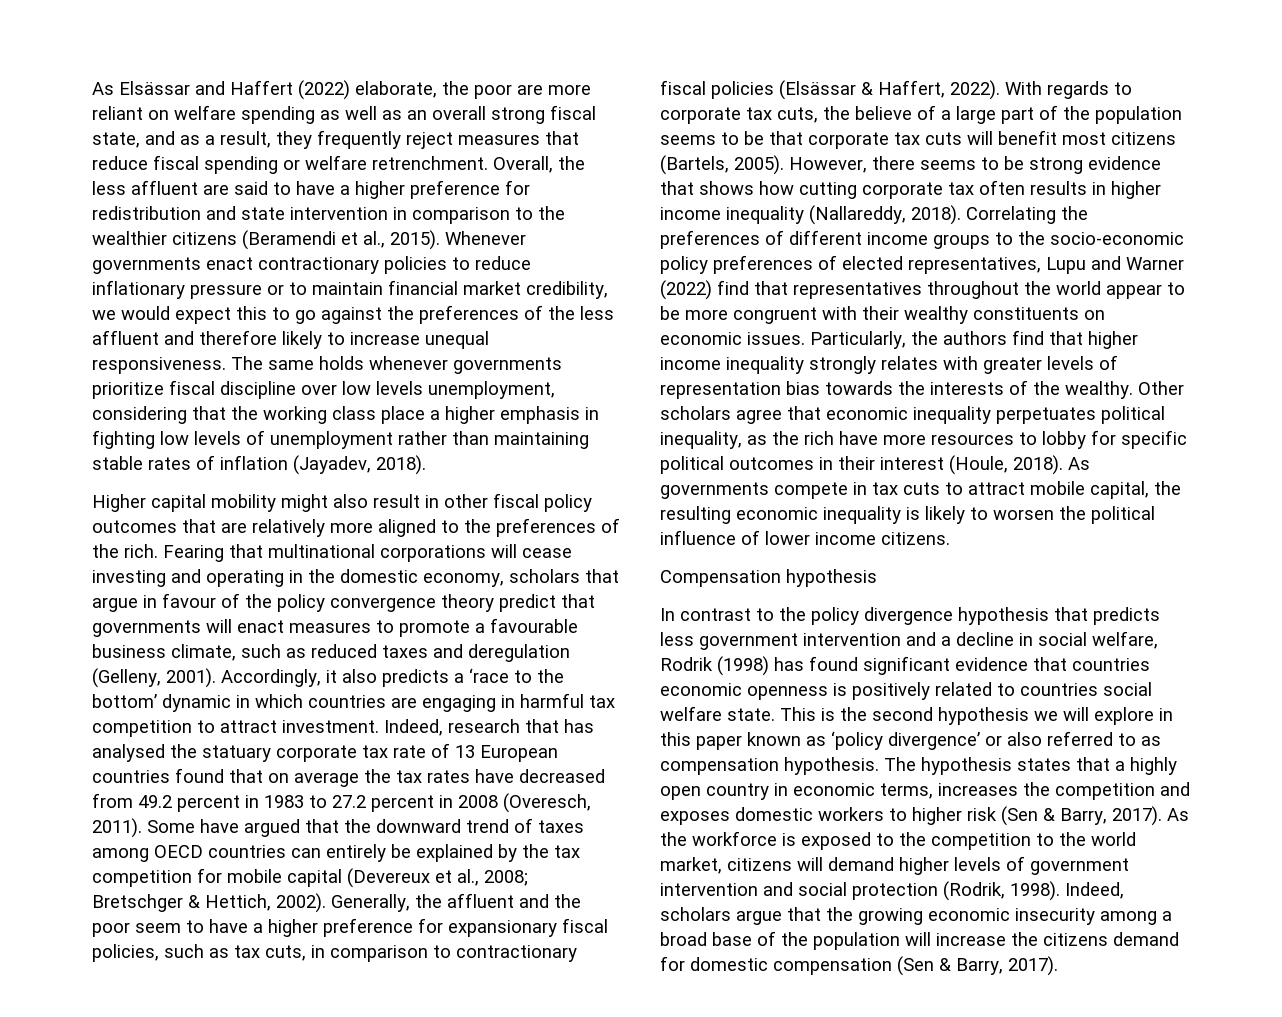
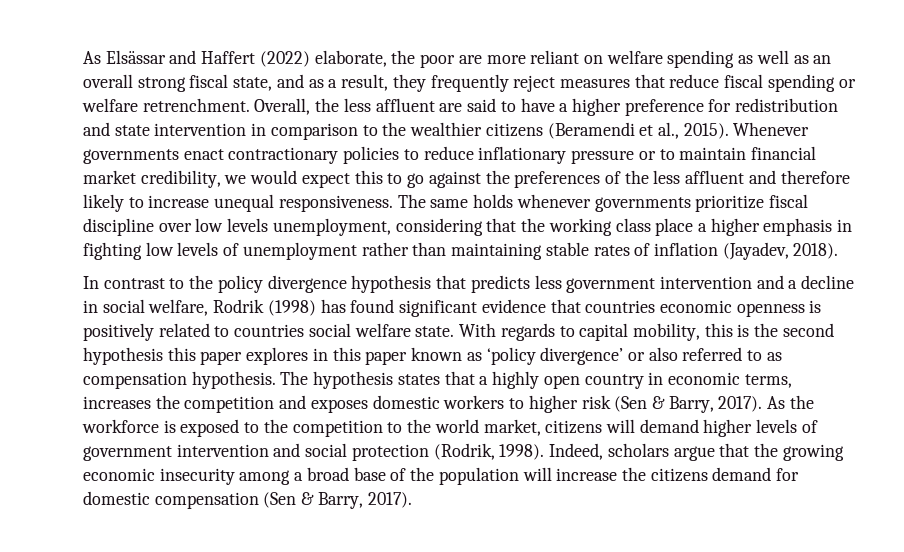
- Higher capital mobility might also result in other fiscal policy outcomes that are relatively more aligned to the preferences of the rich. Fearing that multinational corporations will cease investing and operating in the domestic economy, scholars that argue in favour of the policy convergence theory predict that governments will enact measures to promote a favourable business climate, such as reduced taxes and deregulation (Gelleny, 2001). Accordingly, it also predicts a ‘race to the bottom’ dynamic in which countries are engaging in harmful tax competition to attract investment. Indeed, research that has analysed the statuary corporate tax rate of 13 European countries found that on average the tax rates have decreased from 49.2 percent in 1983 to 27.2 percent in 2008 (Overesch, 2011). Some have argued that the downward trend of taxes among OECD countries can entirely be explained by the tax competition for mobile capital (Devereux et al., 2008; Bretschger & Hettich, 2002). Generally, the affluent and the poor seem to have a higher preference for expansionary fiscal policies, such as tax cuts, in comparison to contractionary fiscal policies (Elsässar & Haffert, 2022). With regards to corporate tax cuts, the believe of a large part of the population seems to be that corporate tax cuts will benefit most citizens (Bartels, 2005). However, there seems to be strong evidence that shows how cutting corporate tax often results in higher income inequality (Nallareddy, 2018). Correlating the preferences of different income groups to the socio-economic policy preferences of elected representatives, Lupu and Warner (2022) find that representatives throughout the world appear to be more congruent with their wealthy constituents on economic issues. Particularly, the authors find that higher income inequality strongly relates with greater levels of representation bias towards the interests of the wealthy. Other scholars agree that economic inequality perpetuates political inequality, as the rich have more resources to lobby for specific political outcomes in their interest (Houle, 2018). As governments compete in tax cuts to attract mobile capital, the resulting economic inequality is likely to worsen the political influence of lower income citizens.
- Compensation hypothesis
- This is the second hypothesis we will explore in this paper known as ‘policy divergence’ or also referred to as compensation hypothesis.
+ With regards to capital mobility, this is the second hypothesis this paper explores in this paper known as ‘policy divergence’ or also referred to as compensation hypothesis.

